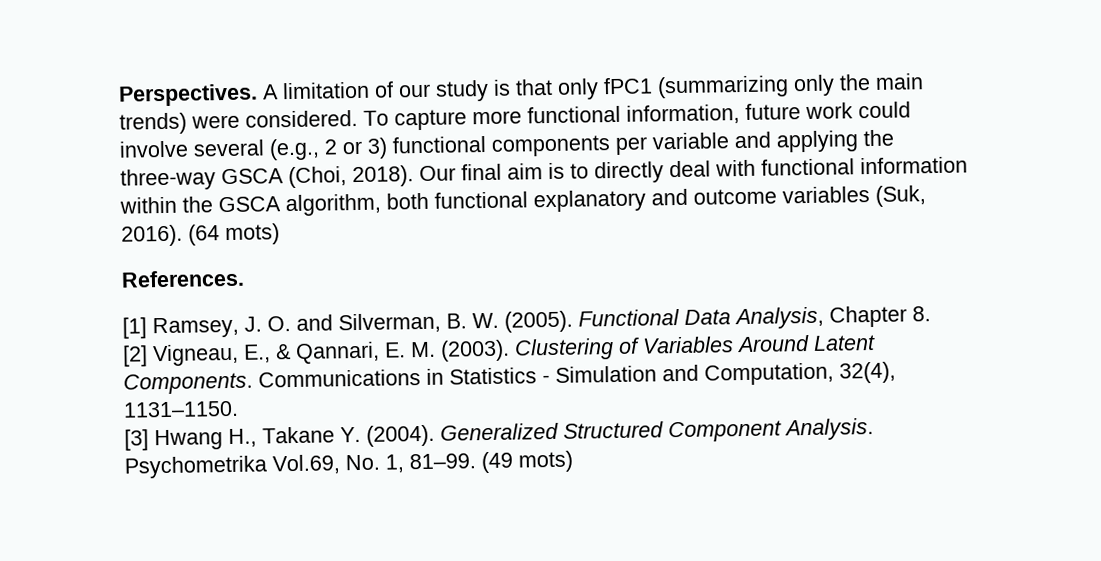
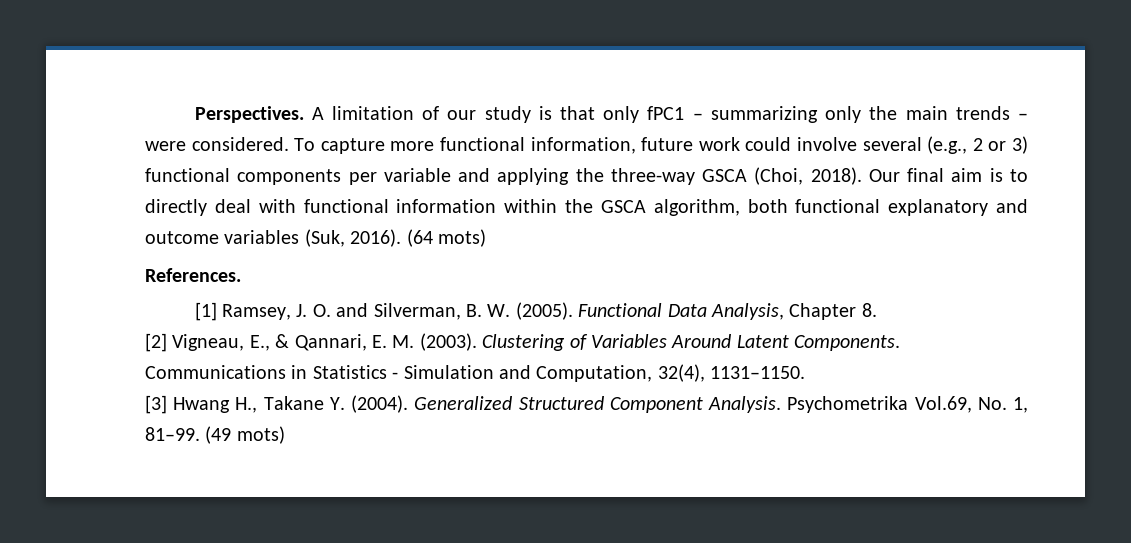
- A limitation of our study is that only fPC1 (summarizing only the main trends) were considered.
+ A limitation of our study is that only fPC1 – summarizing only the main trends – were considered.

